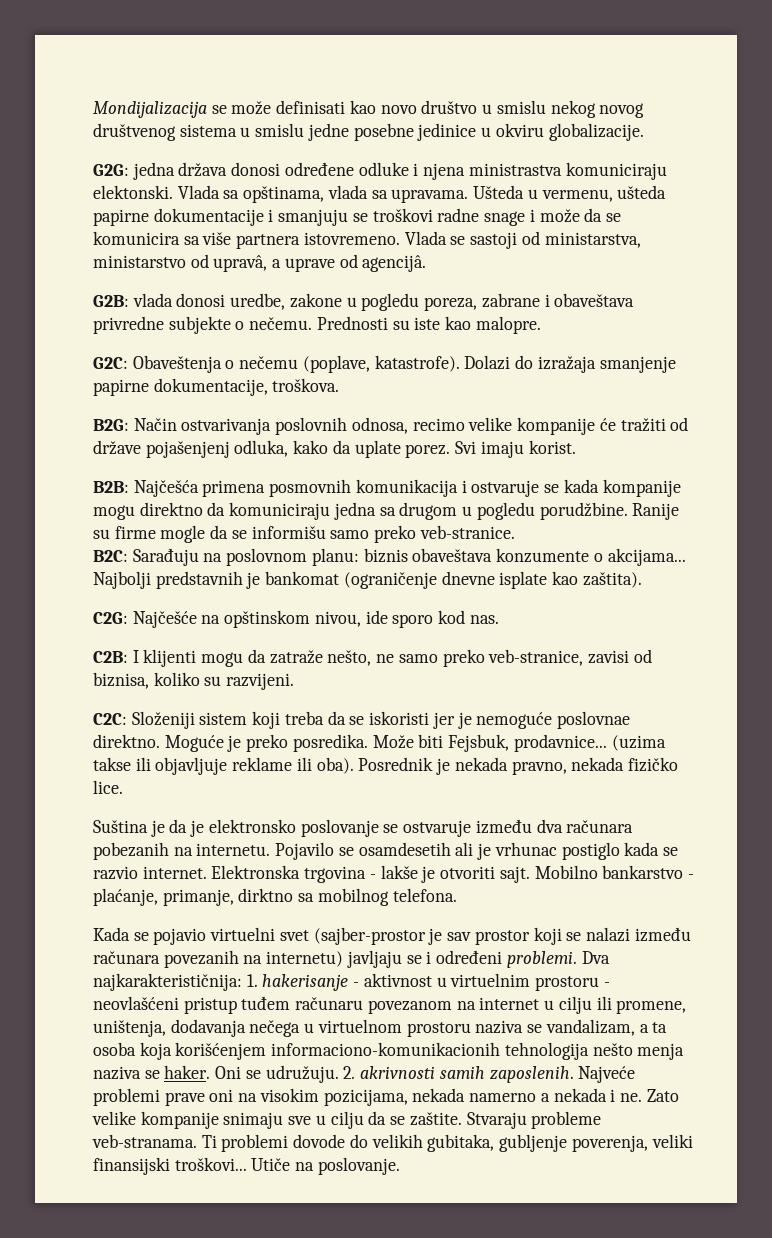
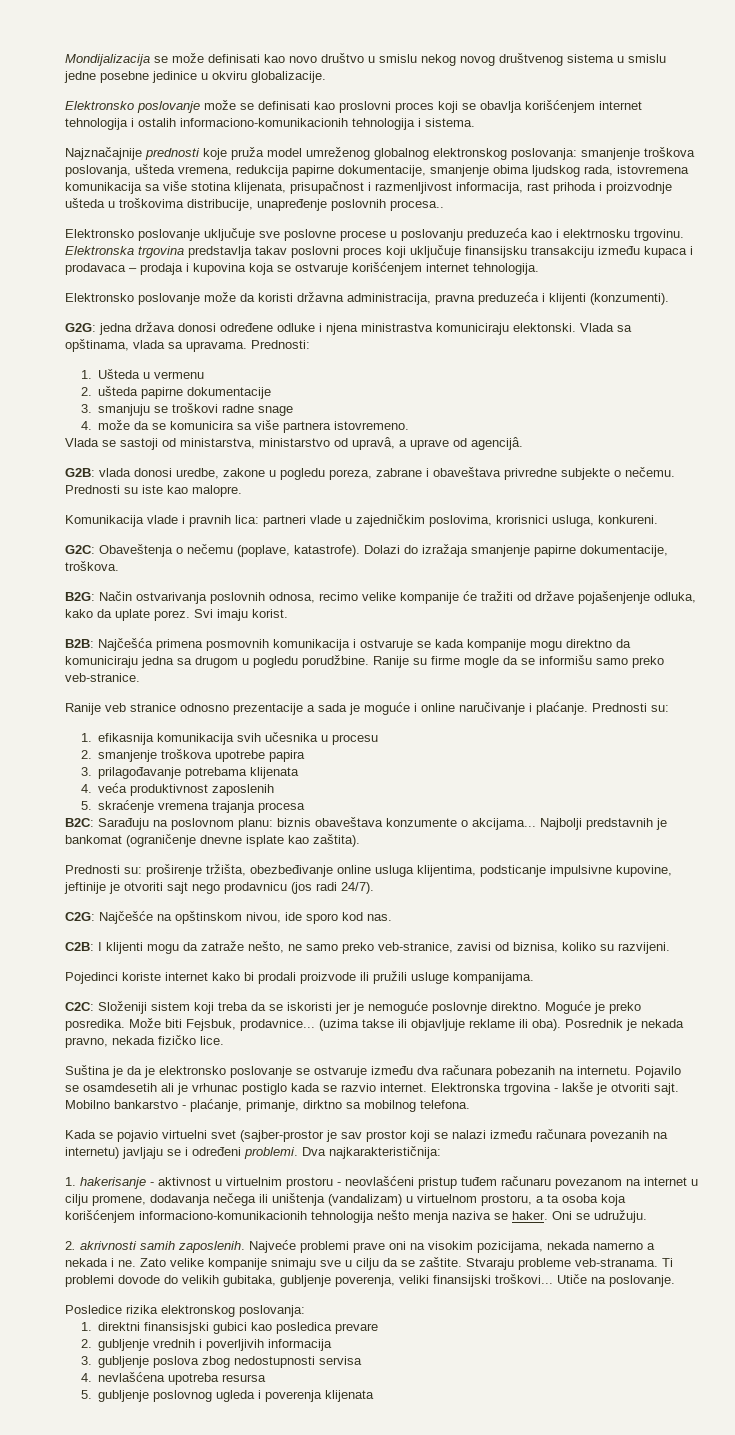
+ Elektronsko poslovanje može se definisati kao proslovni proces koji se obavlja korišćenjem internet tehnologija i ostalih informaciono-komunikacionih tehnologija i sistema.
+ Najznačajnije prednosti koje pruža model umreženog globalnog elektronskog poslovanja: smanjenje troškova poslovanja, ušteda vremena, redukcija papirne dokumentacije, smanjenje obima ljudskog rada, istovremena komunikacija sa više stotina klijenata, prisupačnost i razmenljivost informacija, rast prihoda i proizvodnje ušteda u troškovima distribucije, unapređenje poslovnih procesa..
+ Elektronsko poslovanje uključuje sve poslovne procese u poslovanju preduzeća kao i elektrnosku trgovinu. Elektronska trgovina predstavlja takav poslovni proces koji uključuje finansijsku transakciju između kupaca i prodavaca – prodaja i kupovina koja se ostvaruje korišćenjem internet tehnologija.
+ Elektronsko poslovanje može da koristi državna administracija, pravna preduzeća i klijenti (konzumenti).
- Ušteda u vermenu, ušteda papirne dokumentacije i smanjuju se troškovi radne snage i može da se komunicira sa više partnera istovremeno. Vlada se sastoji od ministarstva, ministarstvo od upravâ, a uprave od agencijâ.
+ Prednosti:
+ 1. Ušteda u vermenu
+ 2. ušteda papirne dokumentacije
+ 3. smanjuju se troškovi radne snage
+ 4. može da se komunicira sa više partnera istovremeno.
+ Vlada se sastoji od ministarstva, ministarstvo od upravâ, a uprave od agencijâ.
+ Komunikacija vlade i pravnih lica: partneri vlade u zajedničkim poslovima, krorisnici usluga, konkureni.
- B2G: Način ostvarivanja poslovnih odnosa, recimo velike kompanije će tražiti od države pojašenjenj odluka, kako da uplate porez.
+ B2G: Način ostvarivanja poslovnih odnosa, recimo velike kompanije će tražiti od države pojašenjenje odluka, kako da uplate porez.
+ Ranije veb stranice odnosno prezentacije a sada je moguće i online naručivanje i plaćanje. Prednosti su:
+ 1. efikasnija komunikacija svih učesnika u procesu
+ 2. smanjenje troškova upotrebe papira
+ 3. prilagođavanje potrebama klijenata
+ 4. veća produktivnost zaposlenih
+ 5. skraćenje vremena trajanja procesa
+ Prednosti su: proširenje tržišta, obezbeđivanje online usluga klijentima, podsticanje impulsivne kupovine, jeftinije je otvoriti sajt nego prodavnicu (jos radi 24/7).
+ Pojedinci koriste internet kako bi prodali proizvode ili pružili usluge kompanijama.
- C2C: Složeniji sistem koji treba da se iskoristi jer je nemoguće poslovnae direktno.
+ C2C: Složeniji sistem koji treba da se iskoristi jer je nemoguće poslovnje direktno.
- Dva najkarakterističnija: 1. hakerisanje - aktivnost u virtuelnim prostoru - neovlašćeni pristup tuđem računaru povezanom na internet u cilju ili promene, uništenja, dodavanja nečega u virtuelnom prostoru naziva se vandalizam, a ta osoba koja korišćenjem informaciono-komunikacionih tehnologija nešto menja naziva se haker.
+ Dva najkarakterističnija:
+ 1. hakerisanje - aktivnost u virtuelnim prostoru - neovlašćeni pristup tuđem računaru povezanom na internet u cilju promene, dodavanja nečega ili uništenja (vandalizam) u virtuelnom prostoru, a ta osoba koja korišćenjem informaciono-komunikacionih tehnologija nešto menja naziva se haker.
- Oni se udružuju. 2. akrivnosti samih zaposlenih.
+ Oni se udružuju.
+ 2. akrivnosti samih zaposlenih.
+ Posledice rizika elektronskog poslovanja:
+ 1. direktni finansisjski gubici kao posledica prevare
+ 2. gubljenje vrednih i poverljivih informacija
+ 3. gubljenje poslova zbog nedostupnosti servisa
+ 4. nevlašćena upotreba resursa
+ 5. gubljenje poslovnog ugleda i poverenja klijenata

